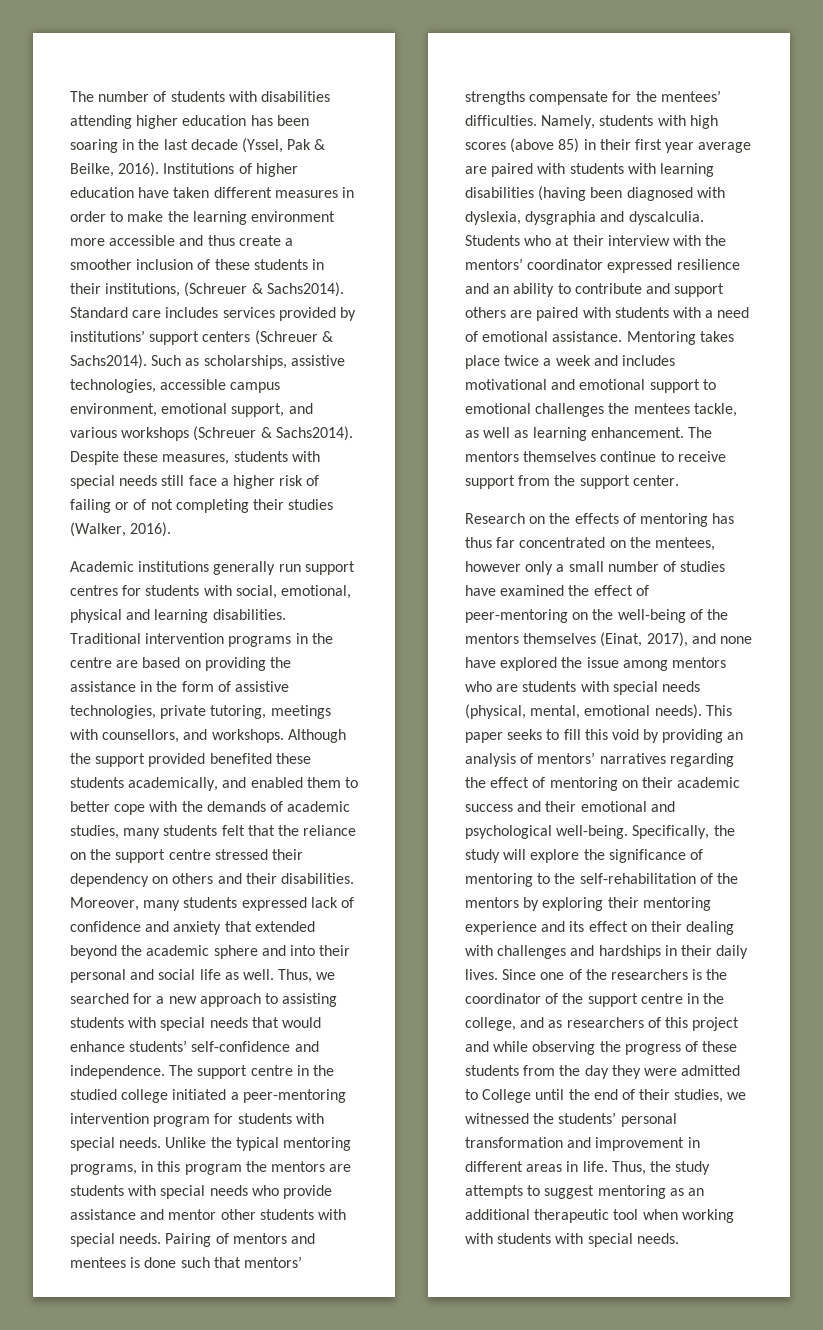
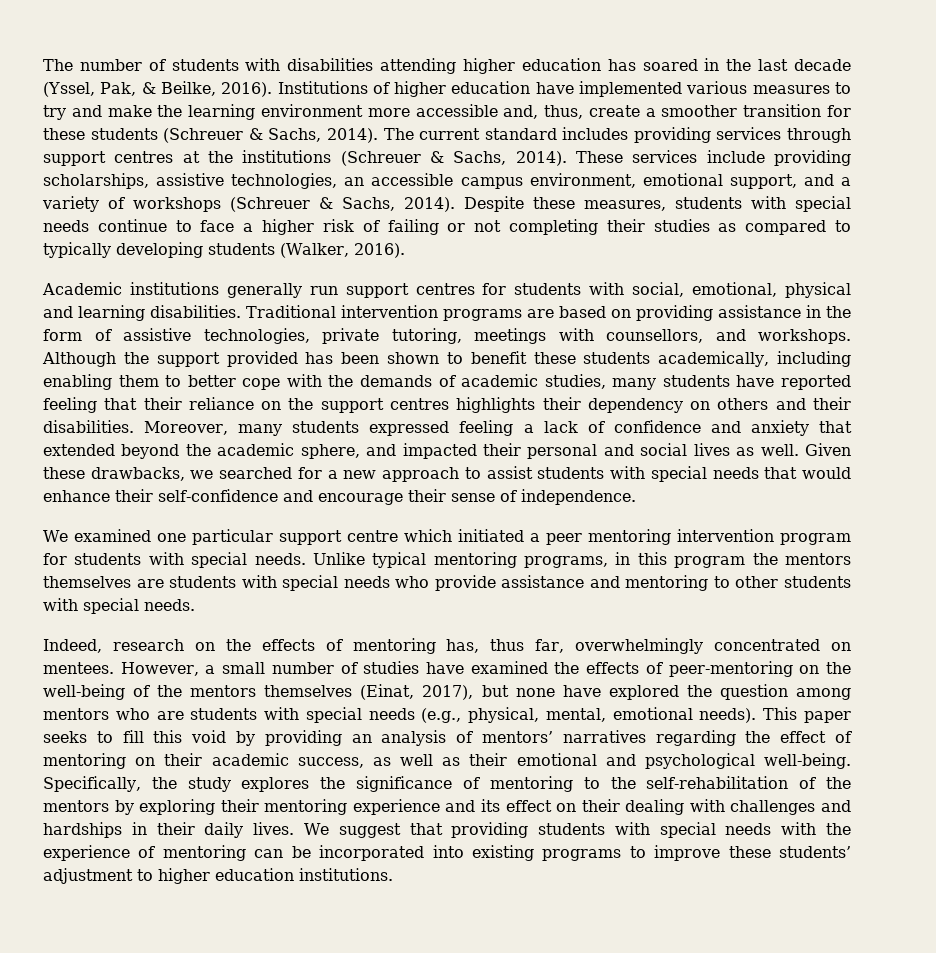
- The number of students with disabilities attending higher education has been soaring in the last decade (Yssel, Pak & Beilke, 2016).
+ The number of students with disabilities attending higher education has soared in the last decade (Yssel, Pak, & Beilke, 2016).
- Institutions of higher education have taken different measures in order to make the learning environment more accessible and thus create a smoother inclusion of these students in their institutions, (Schreuer & Sachs2014). Standard care includes services provided by institutions’ support centers (Schreuer & Sachs2014). Such as scholarships, assistive technologies, accessible campus environment, emotional support, and various workshops (Schreuer & Sachs2014).
+ Institutions of higher education have implemented various measures to try and make the learning environment more accessible and, thus, create a smoother transition for these students (Schreuer & Sachs, 2014). The current standard includes providing services through support centres at the institutions (Schreuer & Sachs, 2014). These services include providing scholarships, assistive technologies, an accessible campus environment, emotional support, and a variety of workshops (Schreuer & Sachs, 2014).
- Despite these measures, students with special needs still face a higher risk of failing or of not completing their studies (Walker, 2016).
+ Despite these measures, students with special needs continue to face a higher risk of failing or not completing their studies as compared to typically developing students (Walker, 2016).
- Traditional intervention programs in the centre are based on providing the assistance in the form of assistive technologies, private tutoring, meetings with counsellors, and workshops.
+ Traditional intervention programs are based on providing assistance in the form of assistive technologies, private tutoring, meetings with counsellors, and workshops.
- Although the support provided benefited these students academically, and enabled them to better cope with the demands of academic studies, many students felt that the reliance on the support centre stressed their dependency on others and their disabilities.
+ Although the support provided has been shown to benefit these students academically, including enabling them to better cope with the demands of academic studies, many students have reported feeling that their reliance on the support centres highlights their dependency on others and their disabilities.
- Moreover, many students expressed lack of confidence and anxiety that extended beyond the academic sphere and into their personal and social life as well.
+ Moreover, many students expressed feeling a lack of confidence and anxiety that extended beyond the academic sphere, and impacted their personal and social lives as well.
- Thus, we searched for a new approach to assisting students with special needs that would enhance students’ self-confidence and independence. The support centre in the studied college initiated a peer-mentoring intervention program for students with special needs.
+ Given these drawbacks, we searched for a new approach to assist students with special needs that would enhance their self-confidence and encourage their sense of independence.
+ We examined one particular support centre which initiated a peer mentoring intervention program for students with special needs.
- Unlike the typical mentoring programs, in this program the mentors are students with special needs who provide assistance and mentor other students with special needs. Pairing of mentors and mentees is done such that mentors’ strengths compensate for the mentees’ difficulties. Namely, students with high scores (above 85) in their first year average are paired with students with learning disabilities (having been diagnosed with dyslexia, dysgraphia and dyscalculia. Students who at their interview with the mentors’ coordinator expressed resilience and an ability to contribute and support others are paired with students with a need of emotional assistance. Mentoring takes place twice a week and includes motivational and emotional support to emotional challenges the mentees tackle, as well as learning enhancement. The mentors themselves continue to receive support from the support center.
- Research on the effects of mentoring has thus far concentrated on the mentees, however only a small number of studies have examined the effect of peer-mentoring on the well-being of the mentors themselves (Einat, 2017), and none have explored the issue among mentors who are students with special needs (physical, mental, emotional needs).
+ Unlike typical mentoring programs, in this program the mentors themselves are students with special needs who provide assistance and mentoring to other students with special needs.
+ Indeed, research on the effects of mentoring has, thus far, overwhelmingly concentrated on mentees. However, a small number of studies have examined the effects of peer-mentoring on the well-being of the mentors themselves (Einat, 2017), but none have explored the question among mentors who are students with special needs (e.g., physical, mental, emotional needs).
- This paper seeks to fill this void by providing an analysis of mentors’ narratives regarding the effect of mentoring on their academic success and their emotional and psychological well-being.
+ This paper seeks to fill this void by providing an analysis of mentors’ narratives regarding the effect of mentoring on their academic success, as well as their emotional and psychological well-being.
- Specifically, the study will explore the significance of mentoring to the self-rehabilitation of the mentors by exploring their mentoring experience and its effect on their dealing with challenges and hardships in their daily lives.
+ Specifically, the study explores the significance of mentoring to the self-rehabilitation of the mentors by exploring their mentoring experience and its effect on their dealing with challenges and hardships in their daily lives.
- Since one of the researchers is the coordinator of the support centre in the college, and as researchers of this project and while observing the progress of these students from the day they were admitted to College until the end of their studies, we witnessed the students’ personal transformation and improvement in different areas in life. Thus, the study attempts to suggest mentoring as an additional therapeutic tool when working with students with special needs.
+ We suggest that providing students with special needs with the experience of mentoring can be incorporated into existing programs to improve these students’ adjustment to higher education institutions.

